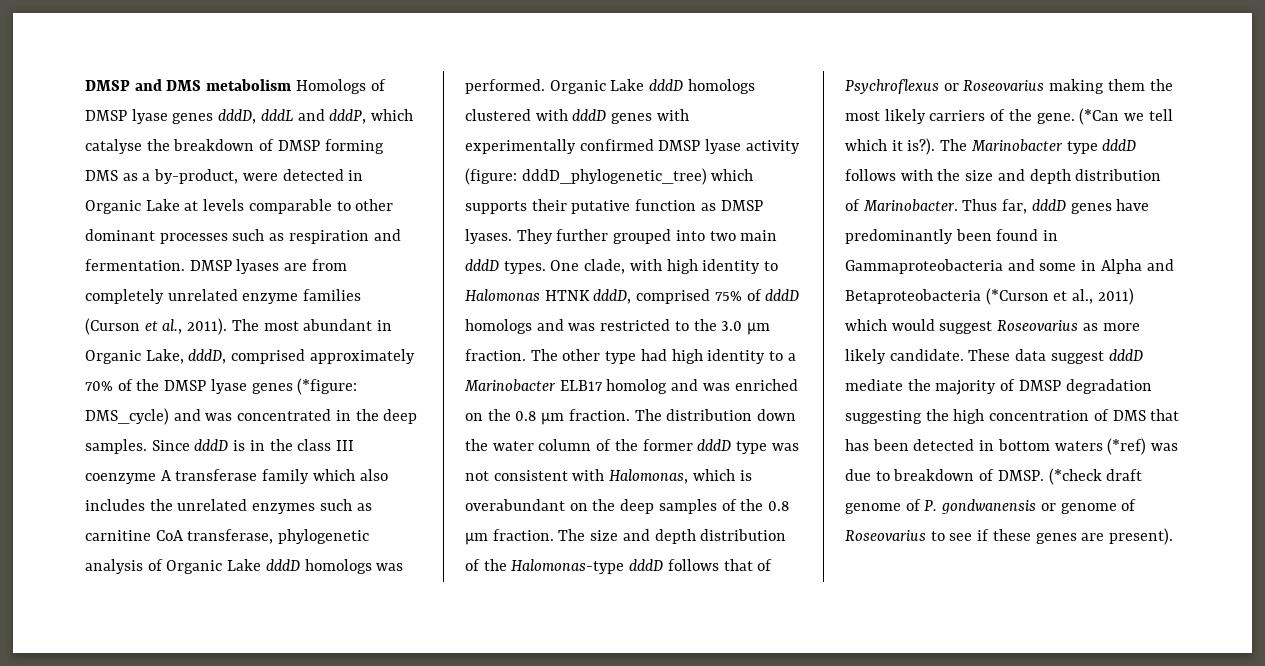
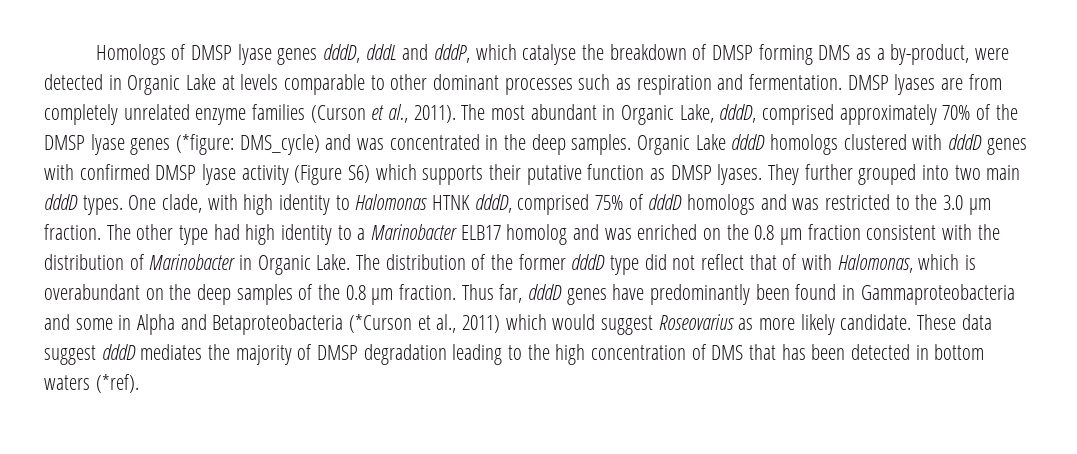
- DMSP and DMS metabolism Homologs of DMSP lyase genes dddD, dddL and dddP, which catalyse the breakdown of DMSP forming DMS as a by-product, were detected in Organic Lake at levels comparable to other dominant processes such as respiration and fermentation.
+ Homologs of DMSP lyase genes dddD, dddL and dddP, which catalyse the breakdown of DMSP forming DMS as a by-product, were detected in Organic Lake at levels comparable to other dominant processes such as respiration and fermentation.
- Since dddD is in the class III coenzyme A transferase family which also includes the unrelated enzymes such as carnitine CoA transferase, phylogenetic analysis of Organic Lake dddD homologs was performed.
- Organic Lake dddD homologs clustered with dddD genes with experimentally confirmed DMSP lyase activity (figure: dddD_phylogenetic_tree) which supports their putative function as DMSP lyases.
+ Organic Lake dddD homologs clustered with dddD genes with confirmed DMSP lyase activity (Figure S6) which supports their putative function as DMSP lyases.
- The other type had high identity to a Marinobacter ELB17 homolog and was enriched on the 0.8 µm fraction. The distribution down the water column of the former dddD type was not consistent with Halomonas, which is overabundant on the deep samples of the 0.8 µm fraction.
+ The other type had high identity to a Marinobacter ELB17 homolog and was enriched on the 0.8 µm fraction consistent with the distribution of Marinobacter in Organic Lake. The distribution of the former dddD type did not reflect that of with Halomonas, which is overabundant on the deep samples of the 0.8 µm fraction.
- The size and depth distribution of the Halomonas-type dddD follows that of Psychroflexus or Roseovarius making them the most likely carriers of the gene. (*Can we tell which it is?). The Marinobacter type dddD follows with the size and depth distribution of Marinobacter.
- These data suggest dddD mediate the majority of DMSP degradation suggesting the high concentration of DMS that has been detected in bottom waters (*ref) was due to breakdown of DMSP. (*check draft genome of P. gondwanensis or genome of Roseovarius to see if these genes are present).
+ These data suggest dddD mediates the majority of DMSP degradation leading to the high concentration of DMS that has been detected in bottom waters (*ref).

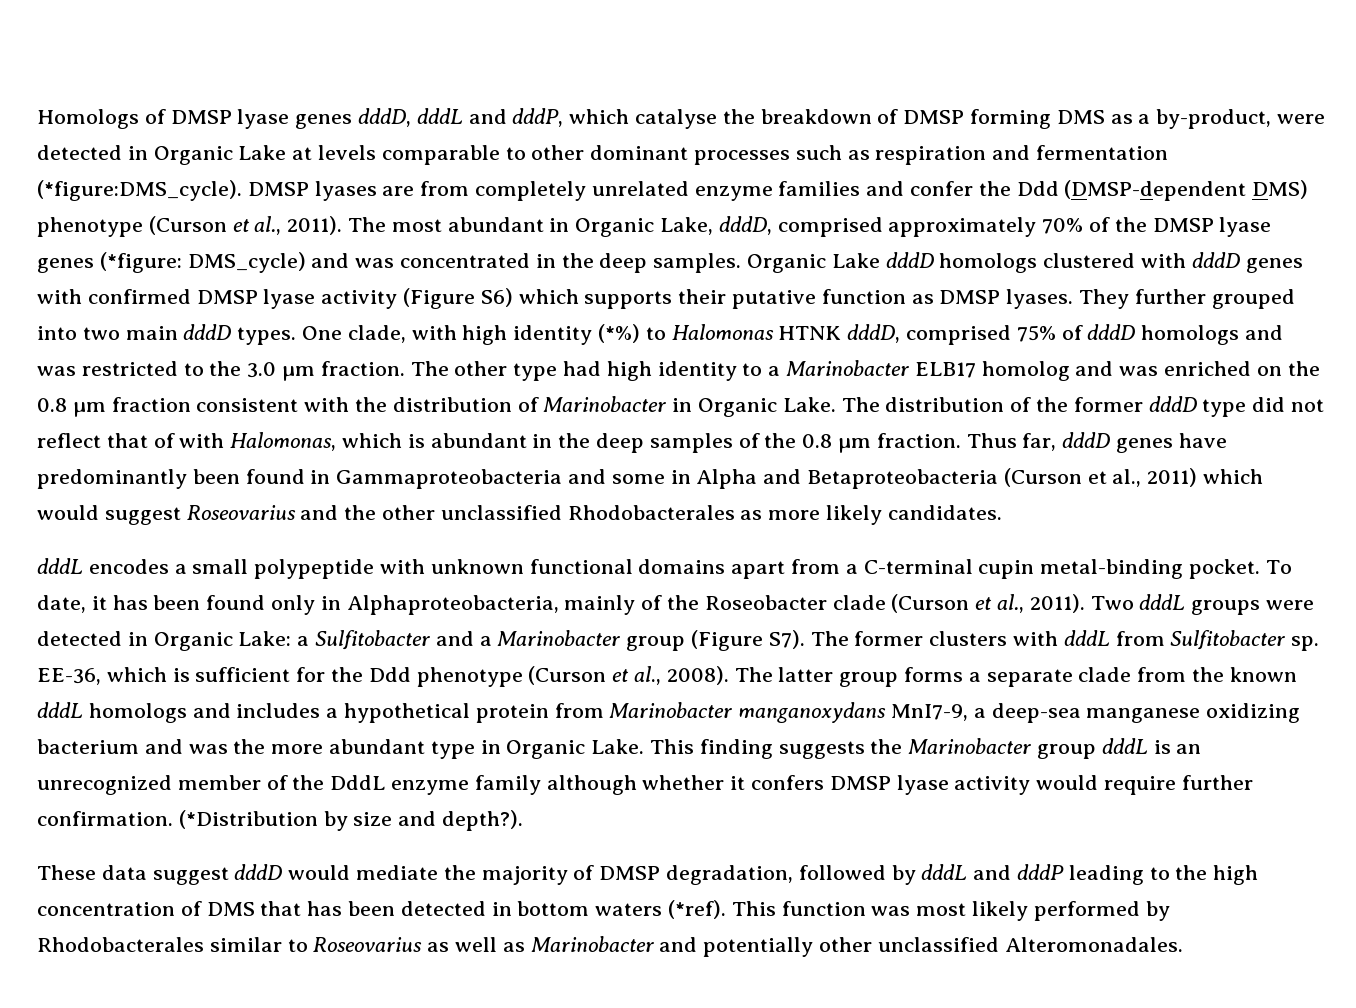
- Homologs of DMSP lyase genes dddD, dddL and dddP, which catalyse the breakdown of DMSP forming DMS as a by-product, were detected in Organic Lake at levels comparable to other dominant processes such as respiration and fermentation.
+ Homologs of DMSP lyase genes dddD, dddL and dddP, which catalyse the breakdown of DMSP forming DMS as a by-product, were detected in Organic Lake at levels comparable to other dominant processes such as respiration and fermentation (*figure:DMS_cycle).
- DMSP lyases are from completely unrelated enzyme families (Curson et al., 2011).
+ DMSP lyases are from completely unrelated enzyme families and confer the Ddd (DMSP-dependent DMS) phenotype (Curson et al., 2011).
- One clade, with high identity to Halomonas HTNK dddD, comprised 75% of dddD homologs and was restricted to the 3.0 µm fraction.
+ One clade, with high identity (*%) to Halomonas HTNK dddD, comprised 75% of dddD homologs and was restricted to the 3.0 µm fraction.
- The distribution of the former dddD type did not reflect that of with Halomonas, which is overabundant on the deep samples of the 0.8 µm fraction.
+ The distribution of the former dddD type did not reflect that of with Halomonas, which is abundant in the deep samples of the 0.8 µm fraction.
- Thus far, dddD genes have predominantly been found in Gammaproteobacteria and some in Alpha and Betaproteobacteria (*Curson et al., 2011) which would suggest Roseovarius as more likely candidate. These data suggest dddD mediates the majority of DMSP degradation leading to the high concentration of DMS that has been detected in bottom waters (*ref).
+ Thus far, dddD genes have predominantly been found in Gammaproteobacteria and some in Alpha and Betaproteobacteria (Curson et al., 2011) which would suggest Roseovarius and the other unclassified Rhodobacterales as more likely candidates.
+ dddL encodes a small polypeptide with unknown functional domains apart from a C-terminal cupin metal-binding pocket. To date, it has been found only in Alphaproteobacteria, mainly of the Roseobacter clade (Curson et al., 2011). Two dddL groups were detected in Organic Lake: a Sulfitobacter and a Marinobacter group (Figure S7). The former clusters with dddL from Sulfitobacter sp. EE-36, which is sufficient for the Ddd phenotype (Curson et al., 2008). The latter group forms a separate clade from the known dddL homologs and includes a hypothetical protein from Marinobacter manganoxydans MnI7-9, a deep-sea manganese oxidizing bacterium and was the more abundant type in Organic Lake. This finding suggests the Marinobacter group dddL is an unrecognized member of the DddL enzyme family although whether it confers DMSP lyase activity would require further confirmation. (*Distribution by size and depth?).
+ These data suggest dddD would mediate the majority of DMSP degradation, followed by dddL and dddP leading to the high concentration of DMS that has been detected in bottom waters (*ref).
+ This function was most likely performed by Rhodobacterales similar to Roseovarius as well as Marinobacter and potentially other unclassified Alteromonadales.

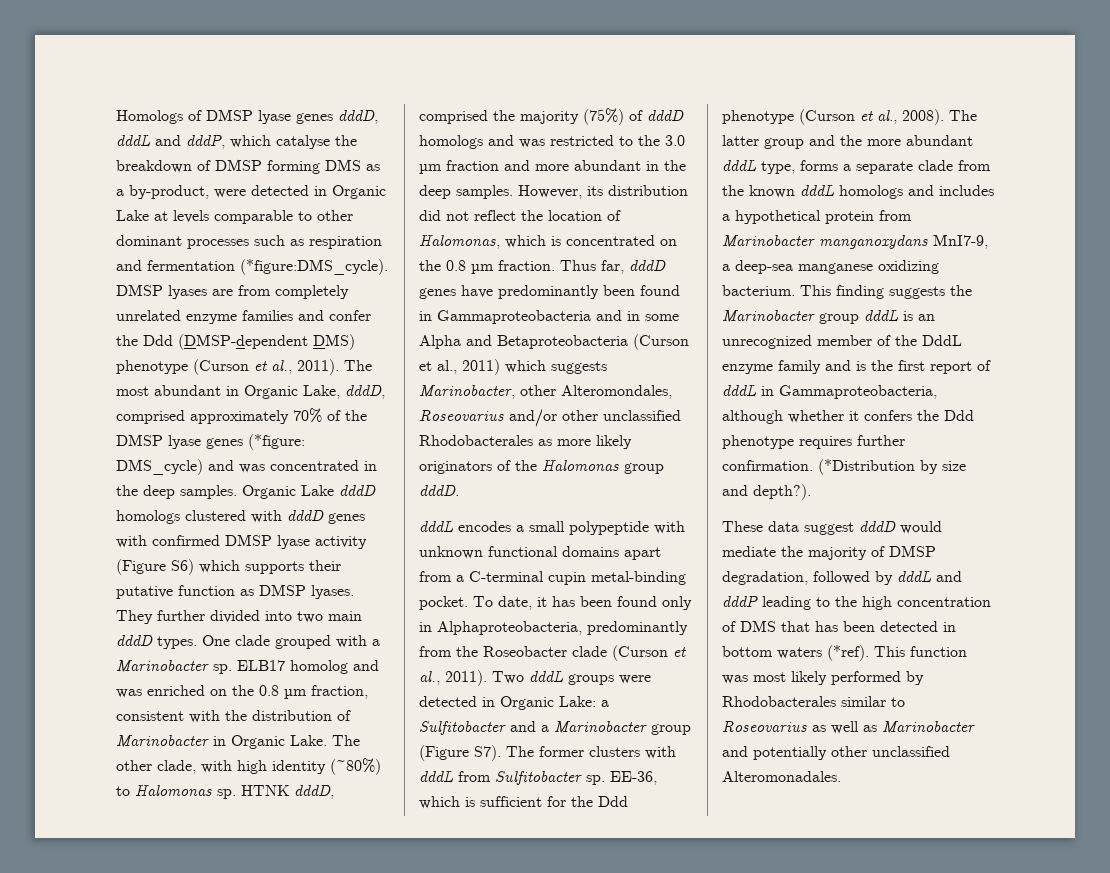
- They further grouped into two main dddD types.
+ They further divided into two main dddD types.
- One clade, with high identity (*%) to Halomonas HTNK dddD, comprised 75% of dddD homologs and was restricted to the 3.0 µm fraction. The other type had high identity to a Marinobacter ELB17 homolog and was enriched on the 0.8 µm fraction consistent with the distribution of Marinobacter in Organic Lake. The distribution of the former dddD type did not reflect that of with Halomonas, which is abundant in the deep samples of the 0.8 µm fraction.
+ One clade grouped with a Marinobacter sp. ELB17 homolog and was enriched on the 0.8 µm fraction, consistent with the distribution of Marinobacter in Organic Lake. The other clade, with high identity (~80%) to Halomonas sp. HTNK dddD, comprised the majority (75%) of dddD homologs and was restricted to the 3.0 µm fraction and more abundant in the deep samples. However, its distribution did not reflect the location of Halomonas, which is concentrated on the 0.8 µm fraction.
- Thus far, dddD genes have predominantly been found in Gammaproteobacteria and some in Alpha and Betaproteobacteria (Curson et al., 2011) which would suggest Roseovarius and the other unclassified Rhodobacterales as more likely candidates.
+ Thus far, dddD genes have predominantly been found in Gammaproteobacteria and in some Alpha and Betaproteobacteria (Curson et al., 2011) which suggests Marinobacter, other Alteromondales, Roseovarius and/or other unclassified Rhodobacterales as more likely originators of the Halomonas group dddD.
- To date, it has been found only in Alphaproteobacteria, mainly of the Roseobacter clade (Curson et al., 2011).
+ To date, it has been found only in Alphaproteobacteria, predominantly from the Roseobacter clade (Curson et al., 2011).
- The latter group forms a separate clade from the known dddL homologs and includes a hypothetical protein from Marinobacter manganoxydans MnI7-9, a deep-sea manganese oxidizing bacterium and was the more abundant type in Organic Lake.
+ The latter group and the more abundant dddL type, forms a separate clade from the known dddL homologs and includes a hypothetical protein from Marinobacter manganoxydans MnI7-9, a deep-sea manganese oxidizing bacterium.
- This finding suggests the Marinobacter group dddL is an unrecognized member of the DddL enzyme family although whether it confers DMSP lyase activity would require further confirmation.
+ This finding suggests the Marinobacter group dddL is an unrecognized member of the DddL enzyme family and is the first report of dddL in Gammaproteobacteria, although whether it confers the Ddd phenotype requires further confirmation.

